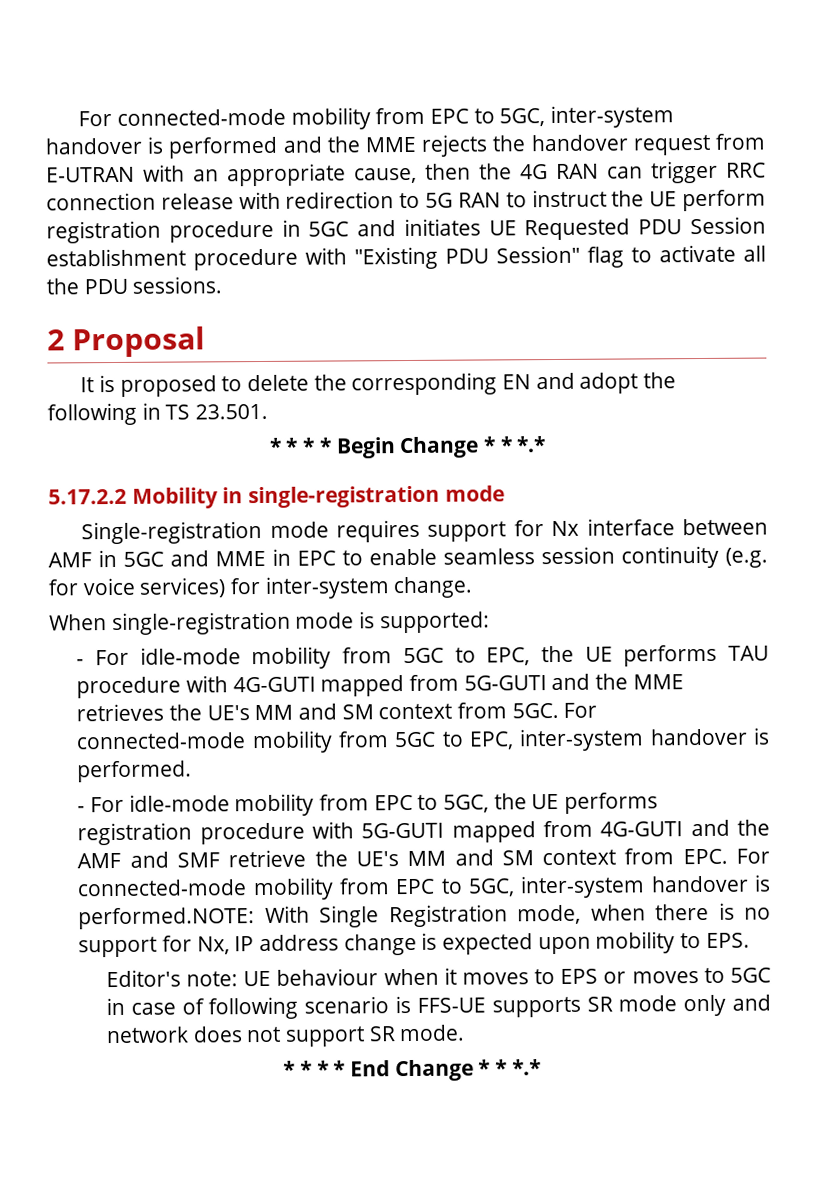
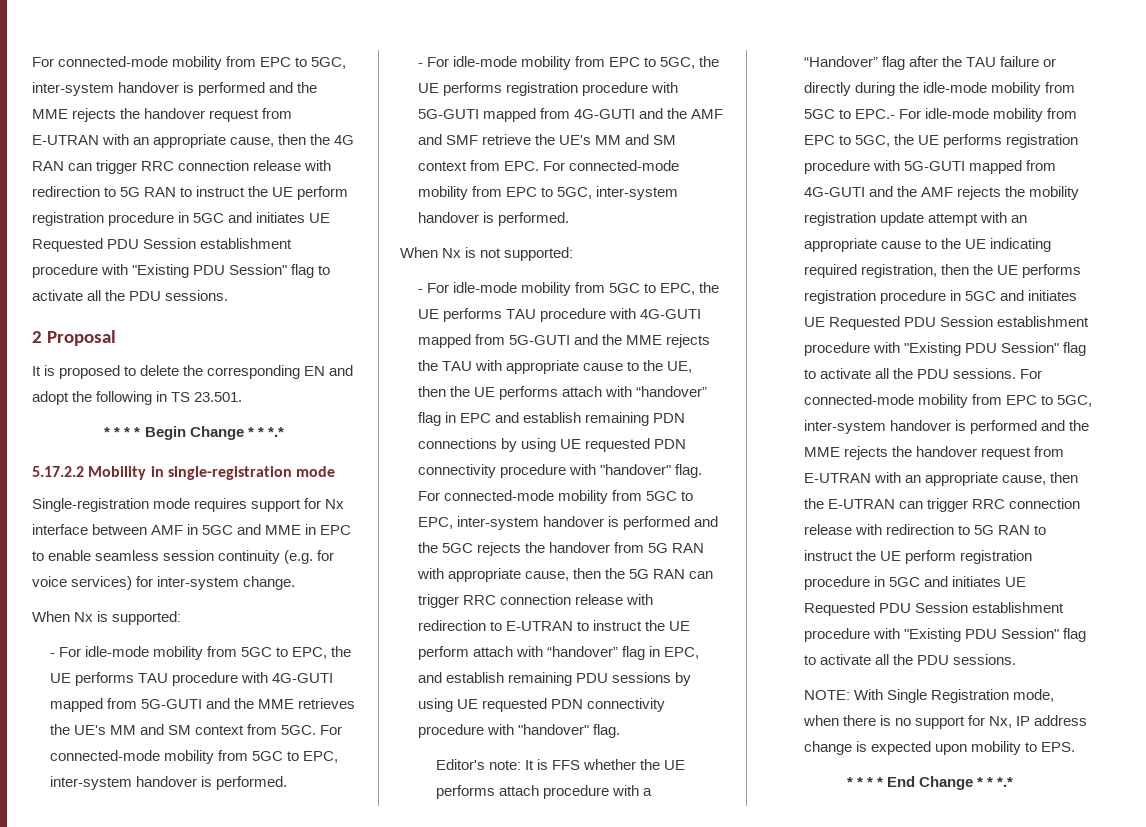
- When single-registration mode is supported:
+ When Nx is supported:
- - For idle-mode mobility from EPC to 5GC, the UE performs registration procedure with 5G-GUTI mapped from 4G-GUTI and the AMF and SMF retrieve the UE's MM and SM context from EPC. For connected-mode mobility from EPC to 5GC, inter-system handover is performed.NOTE:
+ - For idle-mode mobility from EPC to 5GC, the UE performs registration procedure with 5G-GUTI mapped from 4G-GUTI and the AMF and SMF retrieve the UE's MM and SM context from EPC. For connected-mode mobility from EPC to 5GC, inter-system handover is performed.
+ When Nx is not supported:
+ - For idle-mode mobility from 5GC to EPC, the UE performs TAU procedure with 4G-GUTI mapped from 5G-GUTI and the MME rejects the TAU with appropriate cause to the UE, then the UE performs attach with “handover” flag in EPC and establish remaining PDN connections by using UE requested PDN connectivity procedure with "handover" flag. For connected-mode mobility from 5GC to EPC, inter-system handover is performed and the 5GC rejects the handover from 5G RAN with appropriate cause, then the 5G RAN can trigger RRC connection release with redirection to E-UTRAN to instruct the UE perform attach with “handover” flag in EPC, and establish remaining PDU sessions by using UE requested PDN connectivity procedure with "handover" flag.
+ Editor's note: It is FFS whether the UE performs attach procedure with a “Handover” flag after the TAU failure or directly during the idle-mode mobility from 5GC to EPC.- For idle-mode mobility from EPC to 5GC, the UE performs registration procedure with 5G-GUTI mapped from 4G-GUTI and the AMF rejects the mobility registration update attempt with an appropriate cause to the UE indicating required registration, then the UE performs registration procedure in 5GC and initiates UE Requested PDU Session establishment procedure with "Existing PDU Session" flag to activate all the PDU sessions. For connected-mode mobility from EPC to 5GC, inter-system handover is performed and the MME rejects the handover request from E-UTRAN with an appropriate cause, then the E-UTRAN can trigger RRC connection release with redirection to 5G RAN to instruct the UE perform registration procedure in 5GC and initiates UE Requested PDU Session establishment procedure with "Existing PDU Session" flag to activate all the PDU sessions.
+ NOTE:
- Editor's note: UE behaviour when it moves to EPS or moves to 5GC in case of following scenario is FFS-UE supports SR mode only and network does not support SR mode.

